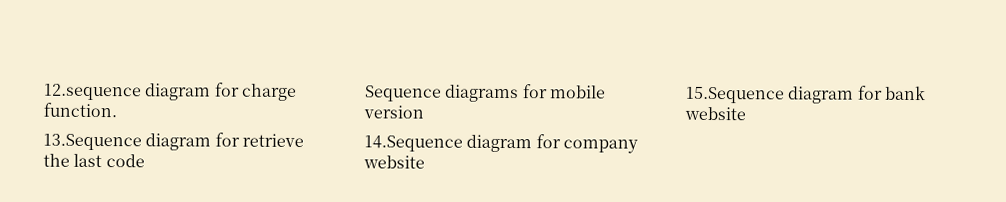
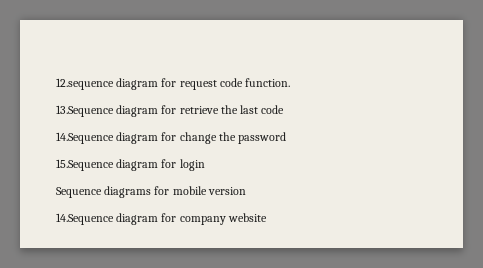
- 12.sequence diagram for charge function.
+ 12.sequence diagram for request code function.
+ 14.Sequence diagram for change the password
+ 15.Sequence diagram for login
- 15.Sequence diagram for bank website

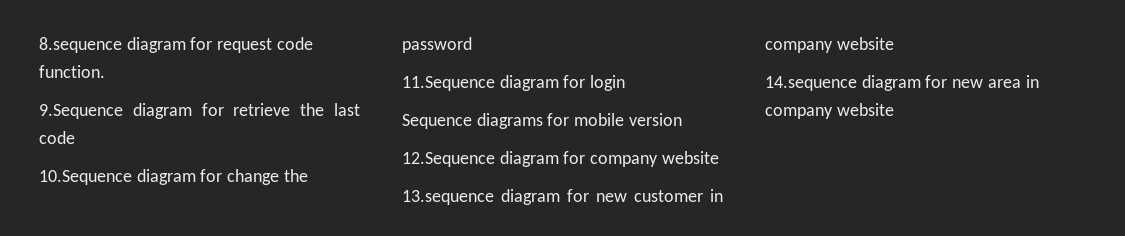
- 12.sequence diagram for request code function.
+ 8.sequence diagram for request code function.
- 13.Sequence diagram for retrieve the last code
+ 9.Sequence diagram for retrieve the last code
- 14.Sequence diagram for change the password
+ 10.Sequence diagram for change the password
- 15.Sequence diagram for login
+ 11.Sequence diagram for login
- 14.Sequence diagram for company website
+ 12.Sequence diagram for company website
+ 13.sequence diagram for new customer in company website
+ 14.sequence diagram for new area in company website

